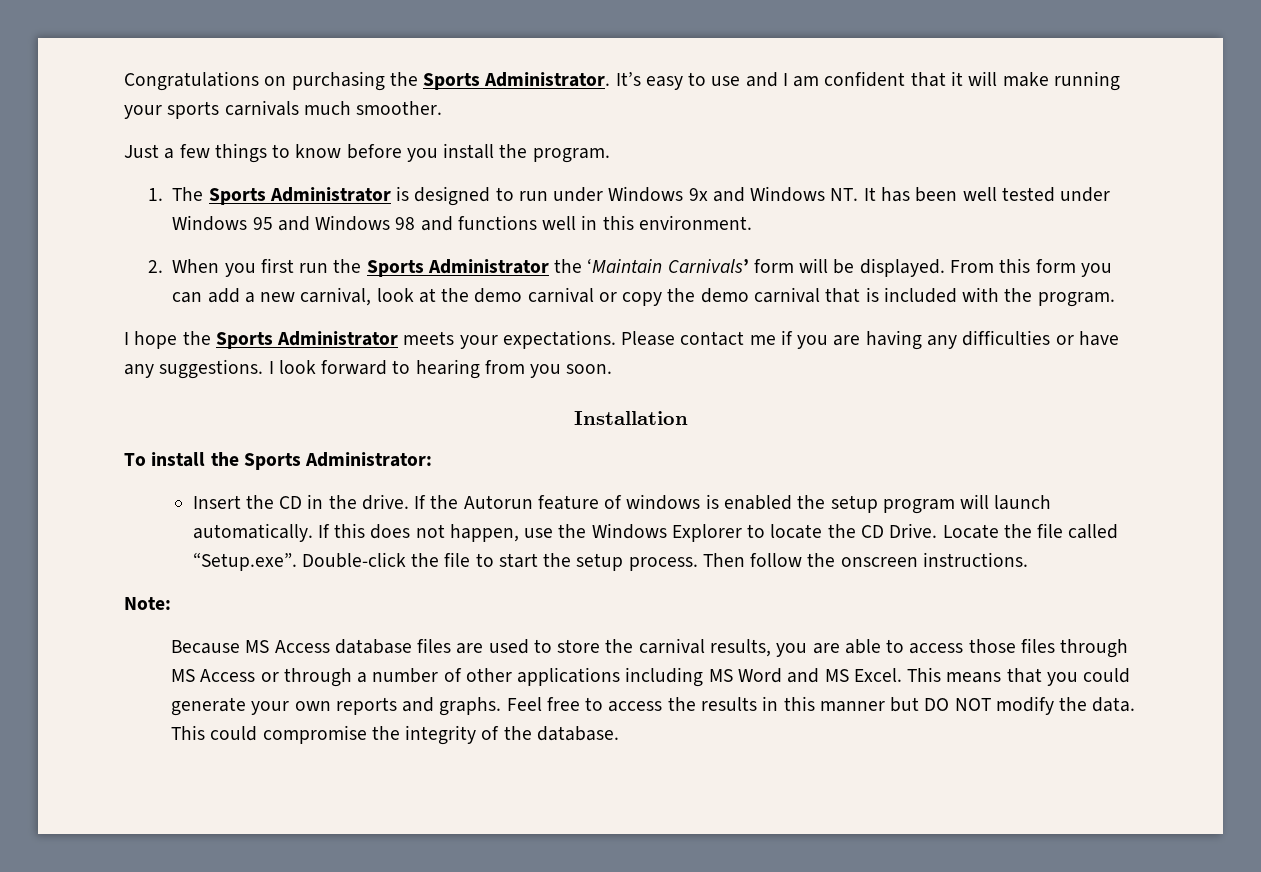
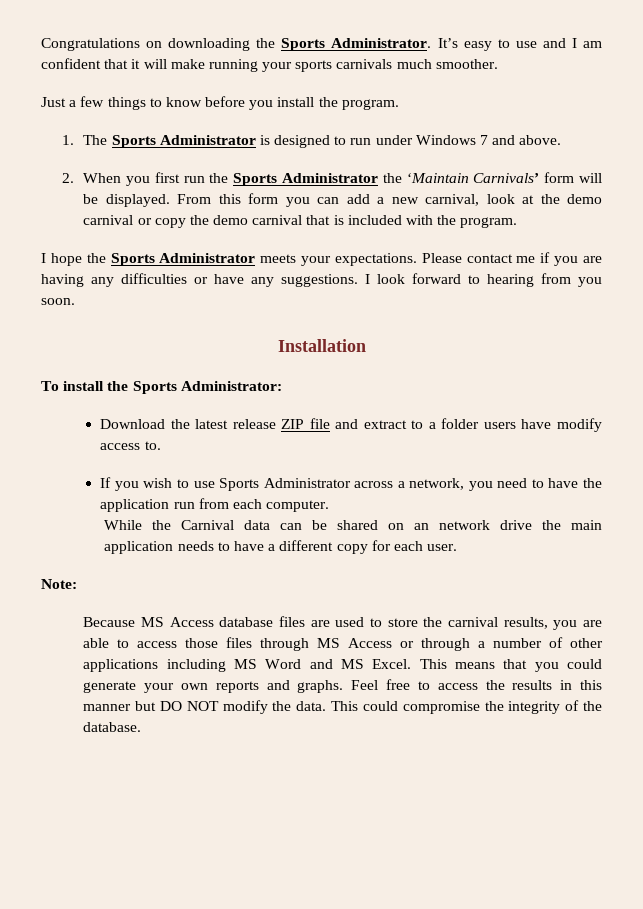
- Congratulations on purchasing the Sports Administrator.
+ Congratulations on downloading the Sports Administrator.
- 1. The Sports Administrator is designed to run under Windows 9x and Windows NT. It has been well tested under Windows 95 and Windows 98 and functions well in this environment.
+ 1. The Sports Administrator is designed to run under Windows 7 and above.
- Insert the CD in the drive. If the Autorun feature of windows is enabled the setup program will launch automatically. If this does not happen, use the Windows Explorer to locate the CD Drive. Locate the file called “Setup.exe”. Double-click the file to start the setup process. Then follow the onscreen instructions.
+ Download the latest release ZIP file and extract to a folder users have modify access to.
+ If you wish to use Sports Administrator across a network, you need to have the application run from each computer.
+ While the Carnival data can be shared on an network drive the main application needs to have a different copy for each user.

